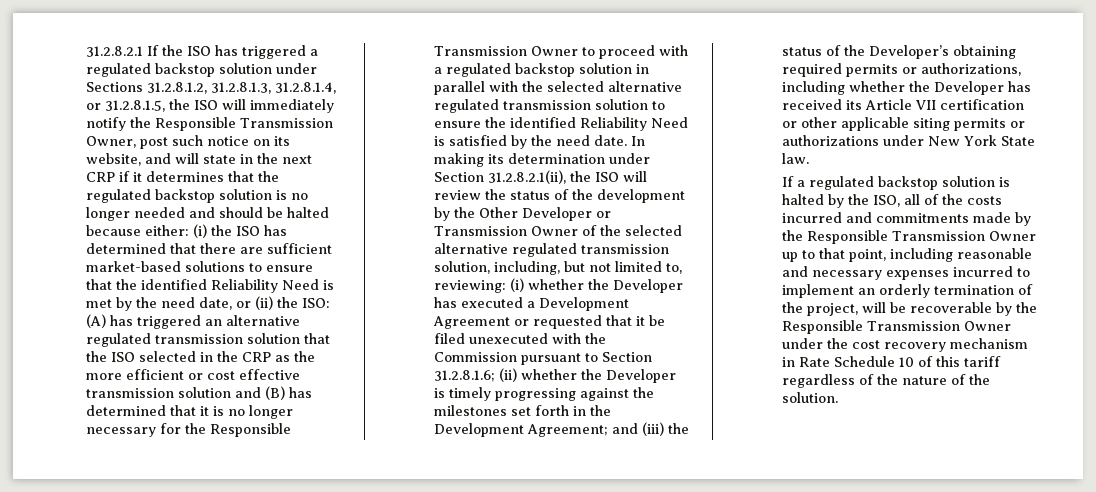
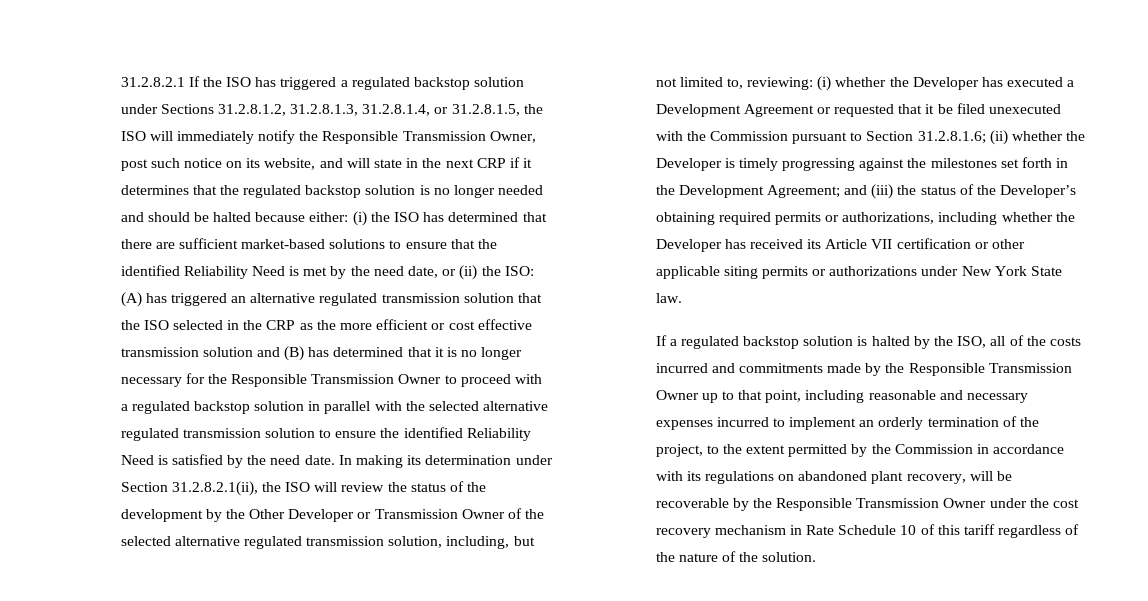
- If a regulated backstop solution is halted by the ISO, all of the costs incurred and commitments made by the Responsible Transmission Owner up to that point, including reasonable and necessary expenses incurred to implement an orderly termination of the project, will be recoverable by the Responsible Transmission Owner under the cost recovery mechanism in Rate Schedule 10 of this tariff regardless of the nature of the solution.
+ If a regulated backstop solution is halted by the ISO, all of the costs incurred and commitments made by the Responsible Transmission Owner up to that point, including reasonable and necessary expenses incurred to implement an orderly termination of the project, to the extent permitted by the Commission in accordance with its regulations on abandoned plant recovery, will be recoverable by the Responsible Transmission Owner under the cost recovery mechanism in Rate Schedule 10 of this tariff regardless of the nature of the solution.

